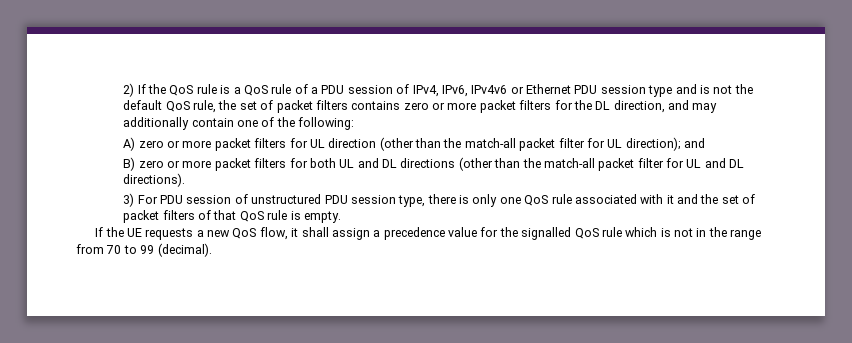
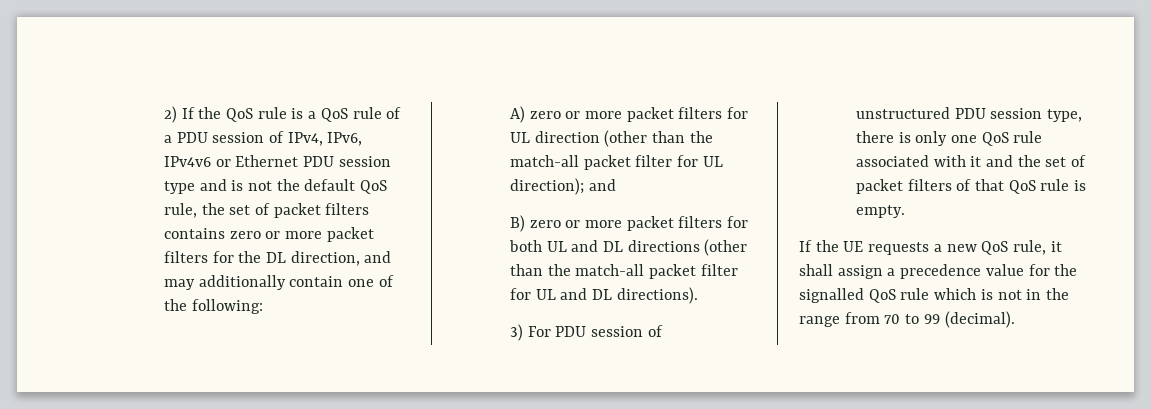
- If the UE requests a new QoS flow, it shall assign a precedence value for the signalled QoS rule which is not in the range from 70 to 99 (decimal).
+ If the UE requests a new QoS rule, it shall assign a precedence value for the signalled QoS rule which is not in the range from 70 to 99 (decimal).

